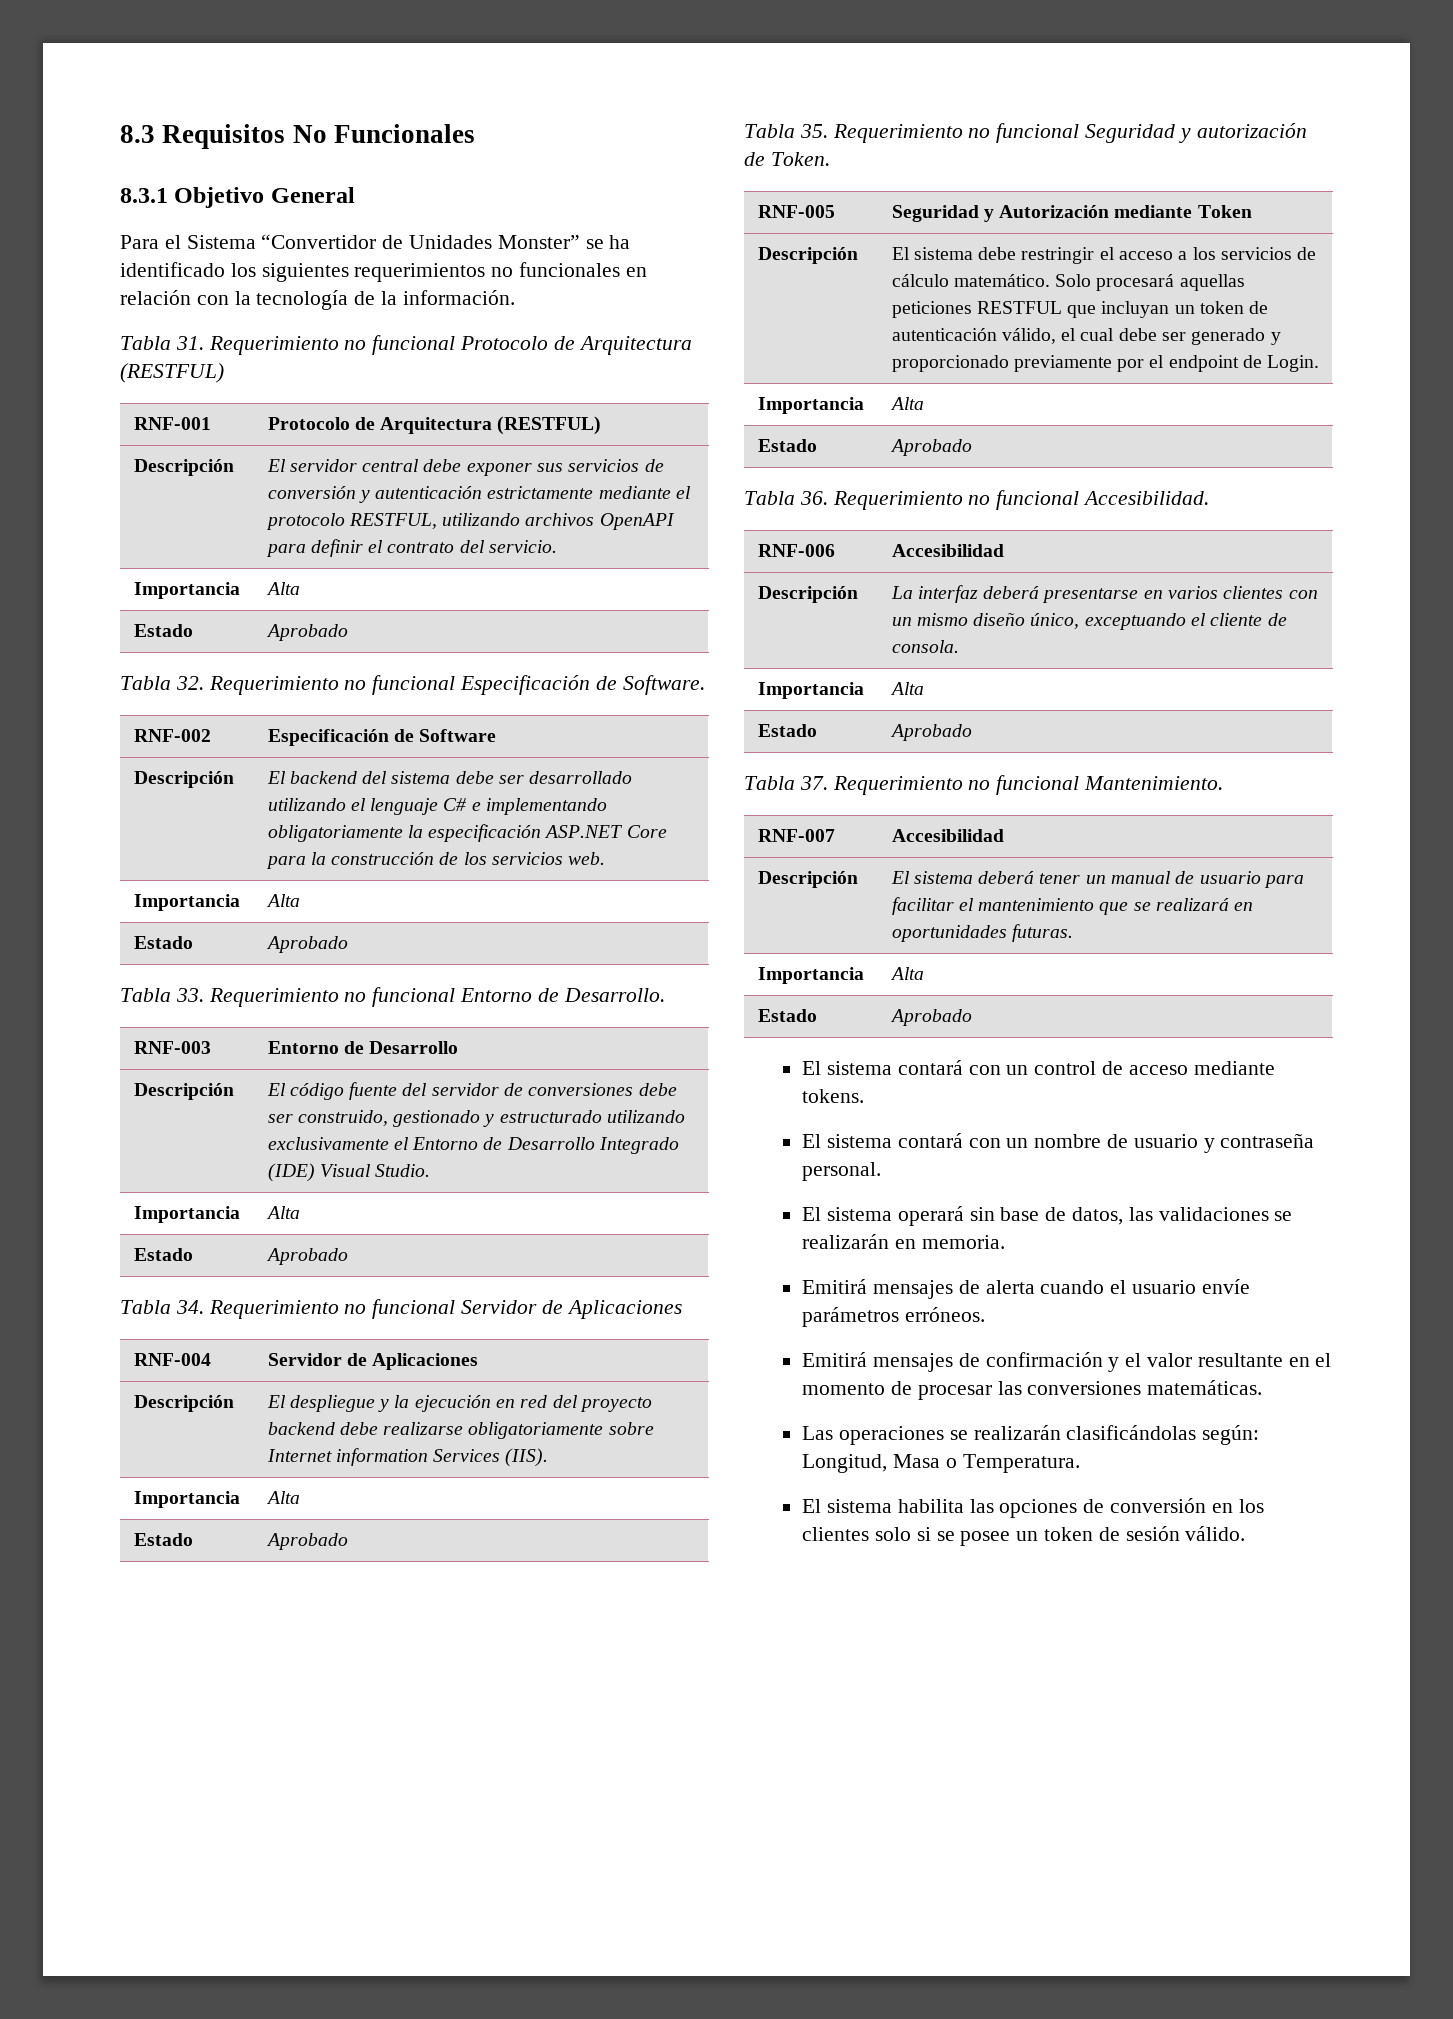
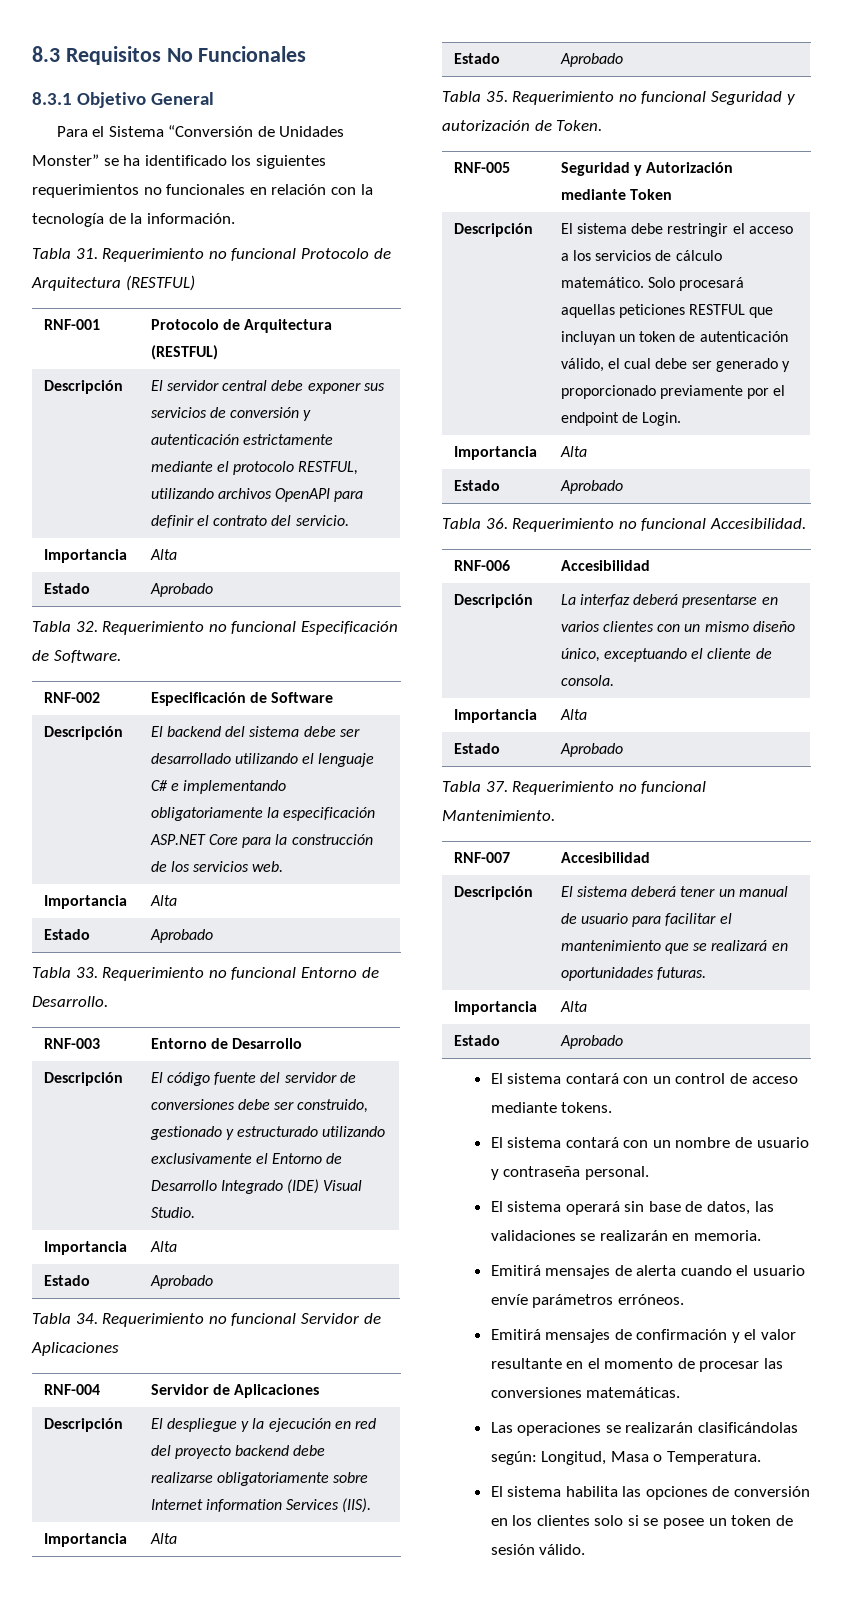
- Para el Sistema “Convertidor de Unidades Monster” se ha identificado los siguientes requerimientos no funcionales en relación con la tecnología de la información.
+ Para el Sistema “Conversión de Unidades Monster” se ha identificado los siguientes requerimientos no funcionales en relación con la tecnología de la información.

